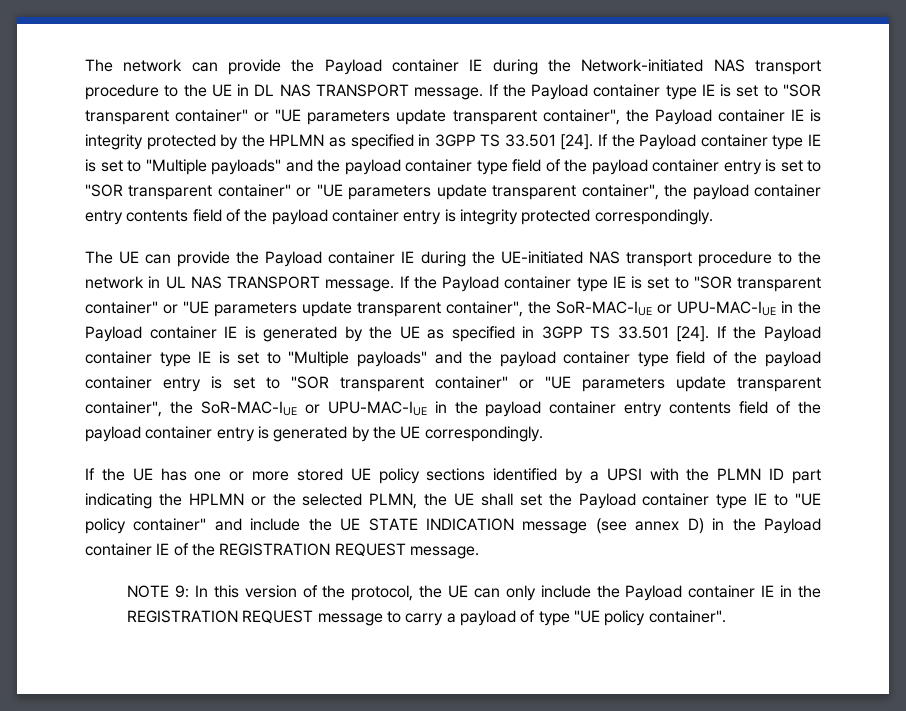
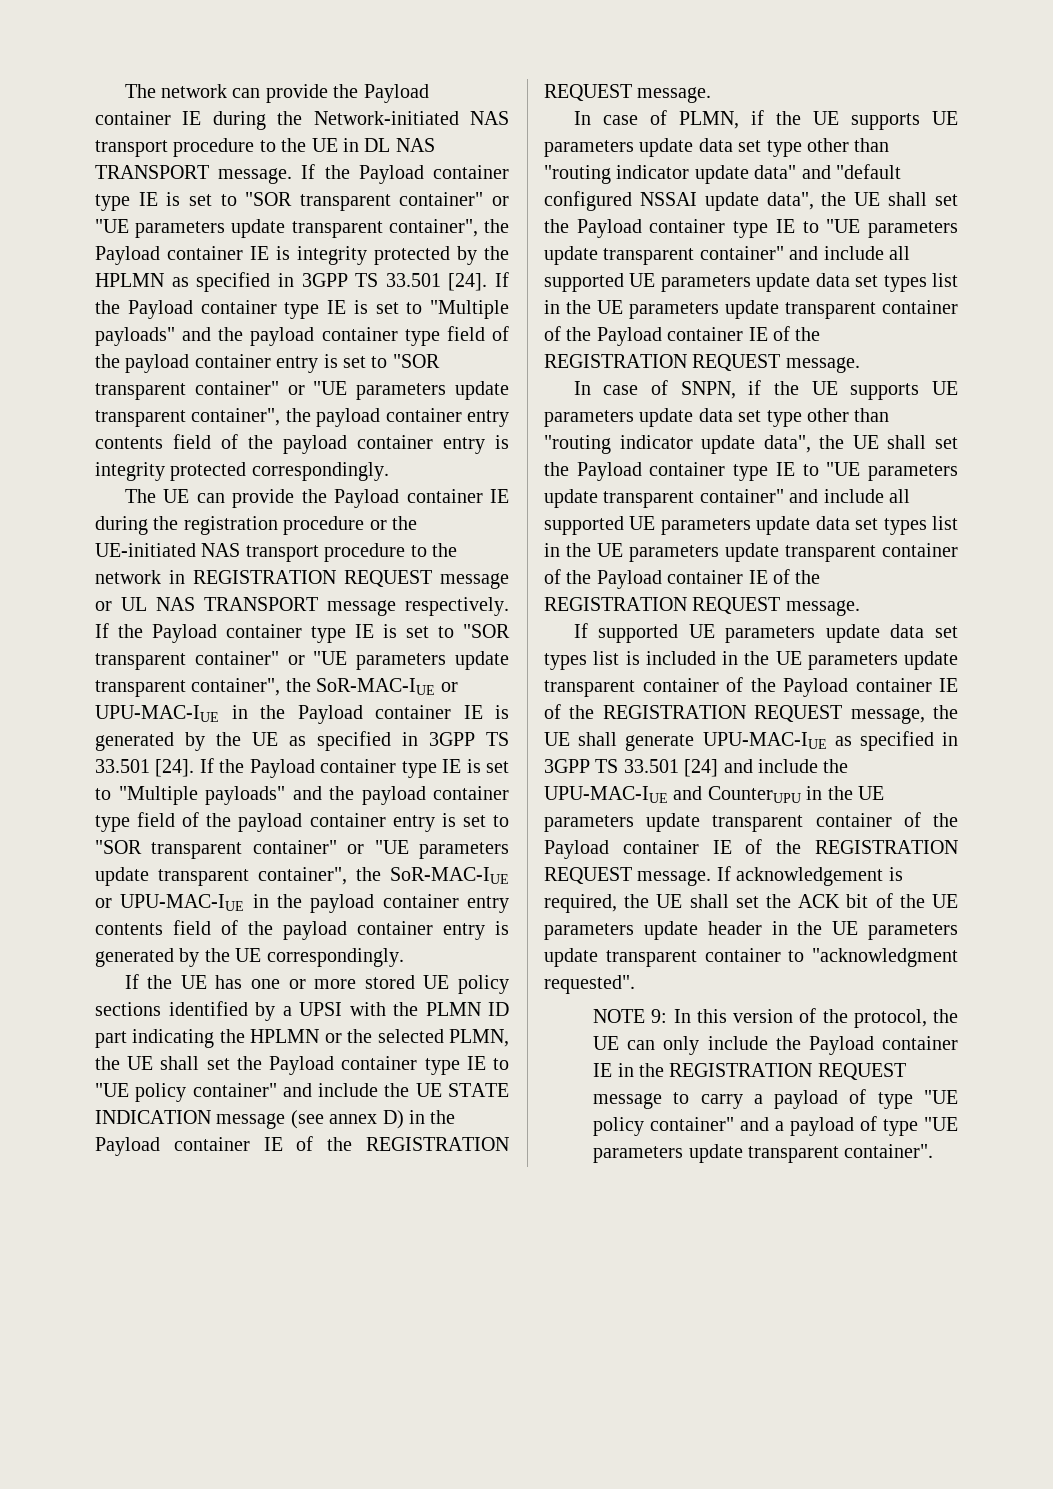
- The UE can provide the Payload container IE during the UE-initiated NAS transport procedure to the network in UL NAS TRANSPORT message.
+ The UE can provide the Payload container IE during the registration procedure or the UE-initiated NAS transport procedure to the network in REGISTRATION REQUEST message or UL NAS TRANSPORT message respectively.
+ In case of PLMN, if the UE supports UE parameters update data set type other than "routing indicator update data" and "default configured NSSAI update data", the UE shall set the Payload container type IE to "UE parameters update transparent container" and include all supported UE parameters update data set types list in the UE parameters update transparent container of the Payload container IE of the REGISTRATION REQUEST message.
+ In case of SNPN, if the UE supports UE parameters update data set type other than "routing indicator update data", the UE shall set the Payload container type IE to "UE parameters update transparent container" and include all supported UE parameters update data set types list in the UE parameters update transparent container of the Payload container IE of the REGISTRATION REQUEST message.
+ If supported UE parameters update data set types list is included in the UE parameters update transparent container of the Payload container IE of the REGISTRATION REQUEST message, the UE shall generate UPU-MAC-IUE as specified in 3GPP TS 33.501 [24] and include the UPU-MAC-IUE and CounterUPU in the UE parameters update transparent container of the Payload container IE of the REGISTRATION REQUEST message. If acknowledgement is required, the UE shall set the ACK bit of the UE parameters update header in the UE parameters update transparent container to "acknowledgment requested".
- NOTE 9: In this version of the protocol, the UE can only include the Payload container IE in the REGISTRATION REQUEST message to carry a payload of type "UE policy container".
+ NOTE 9: In this version of the protocol, the UE can only include the Payload container IE in the REGISTRATION REQUEST message to carry a payload of type "UE policy container" and a payload of type "UE parameters update transparent container".

